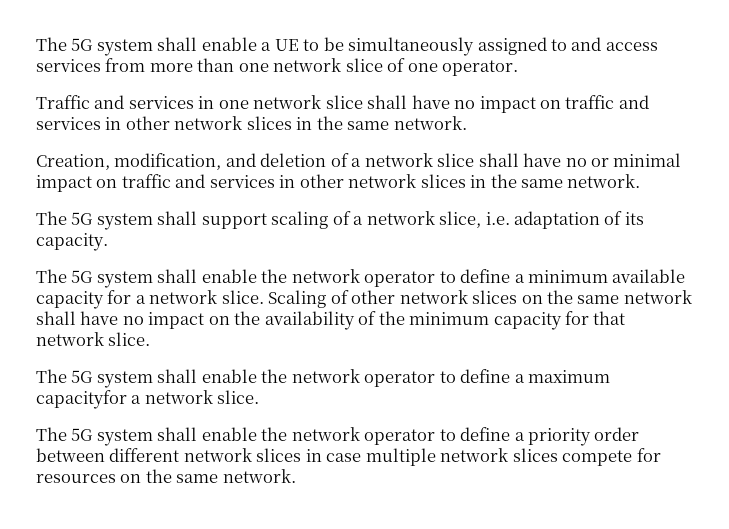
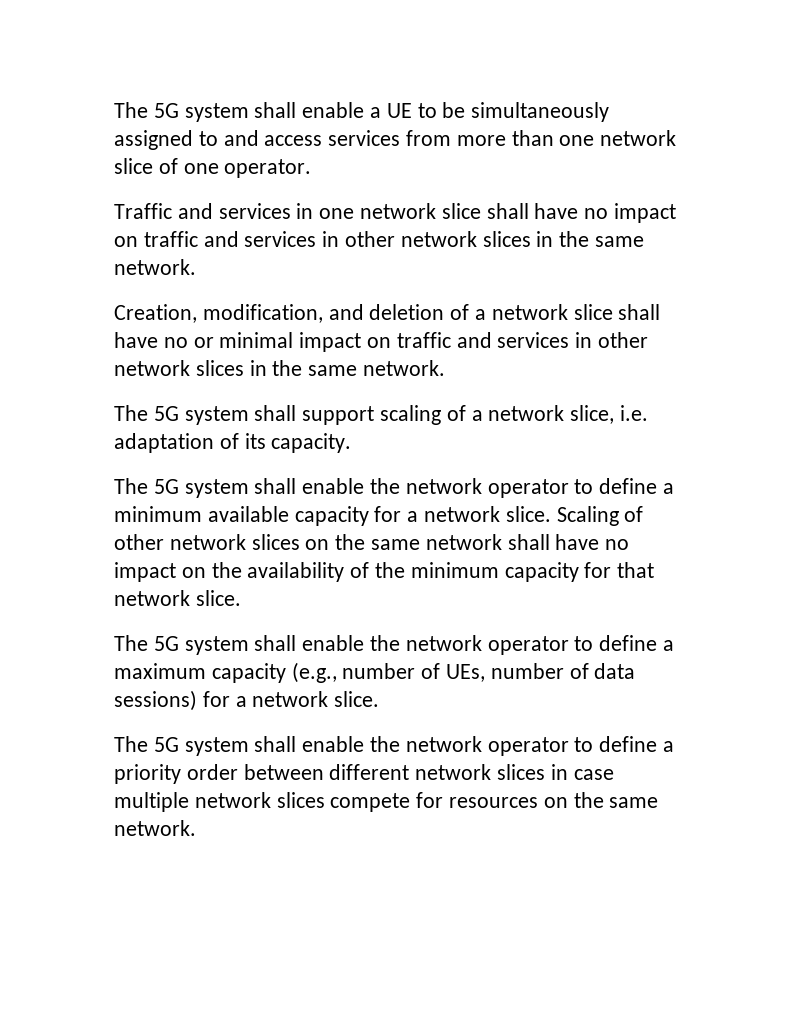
- The 5G system shall enable the network operator to define a maximum capacityfor a network slice.
+ The 5G system shall enable the network operator to define a maximum capacity (e.g., number of UEs, number of data sessions) for a network slice.

